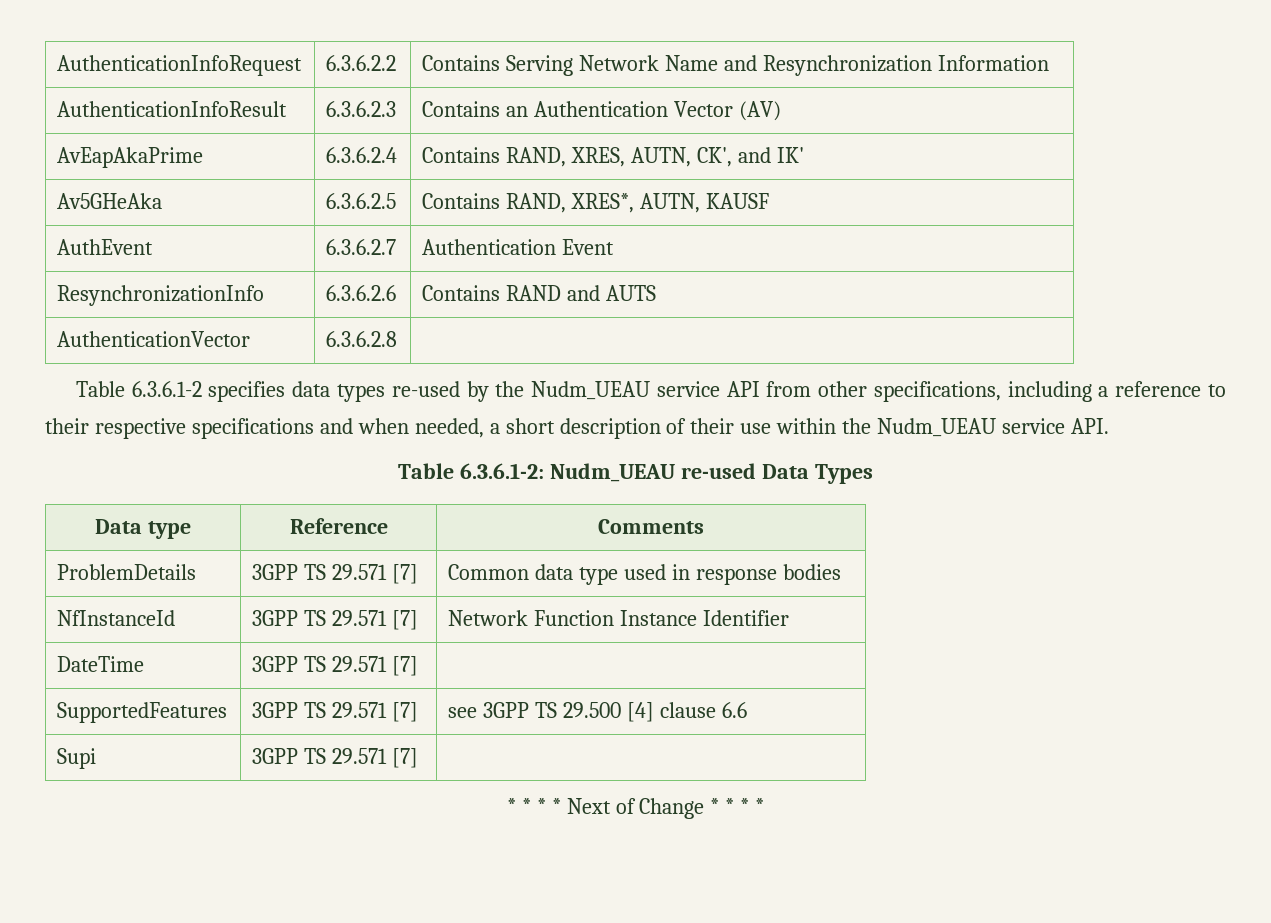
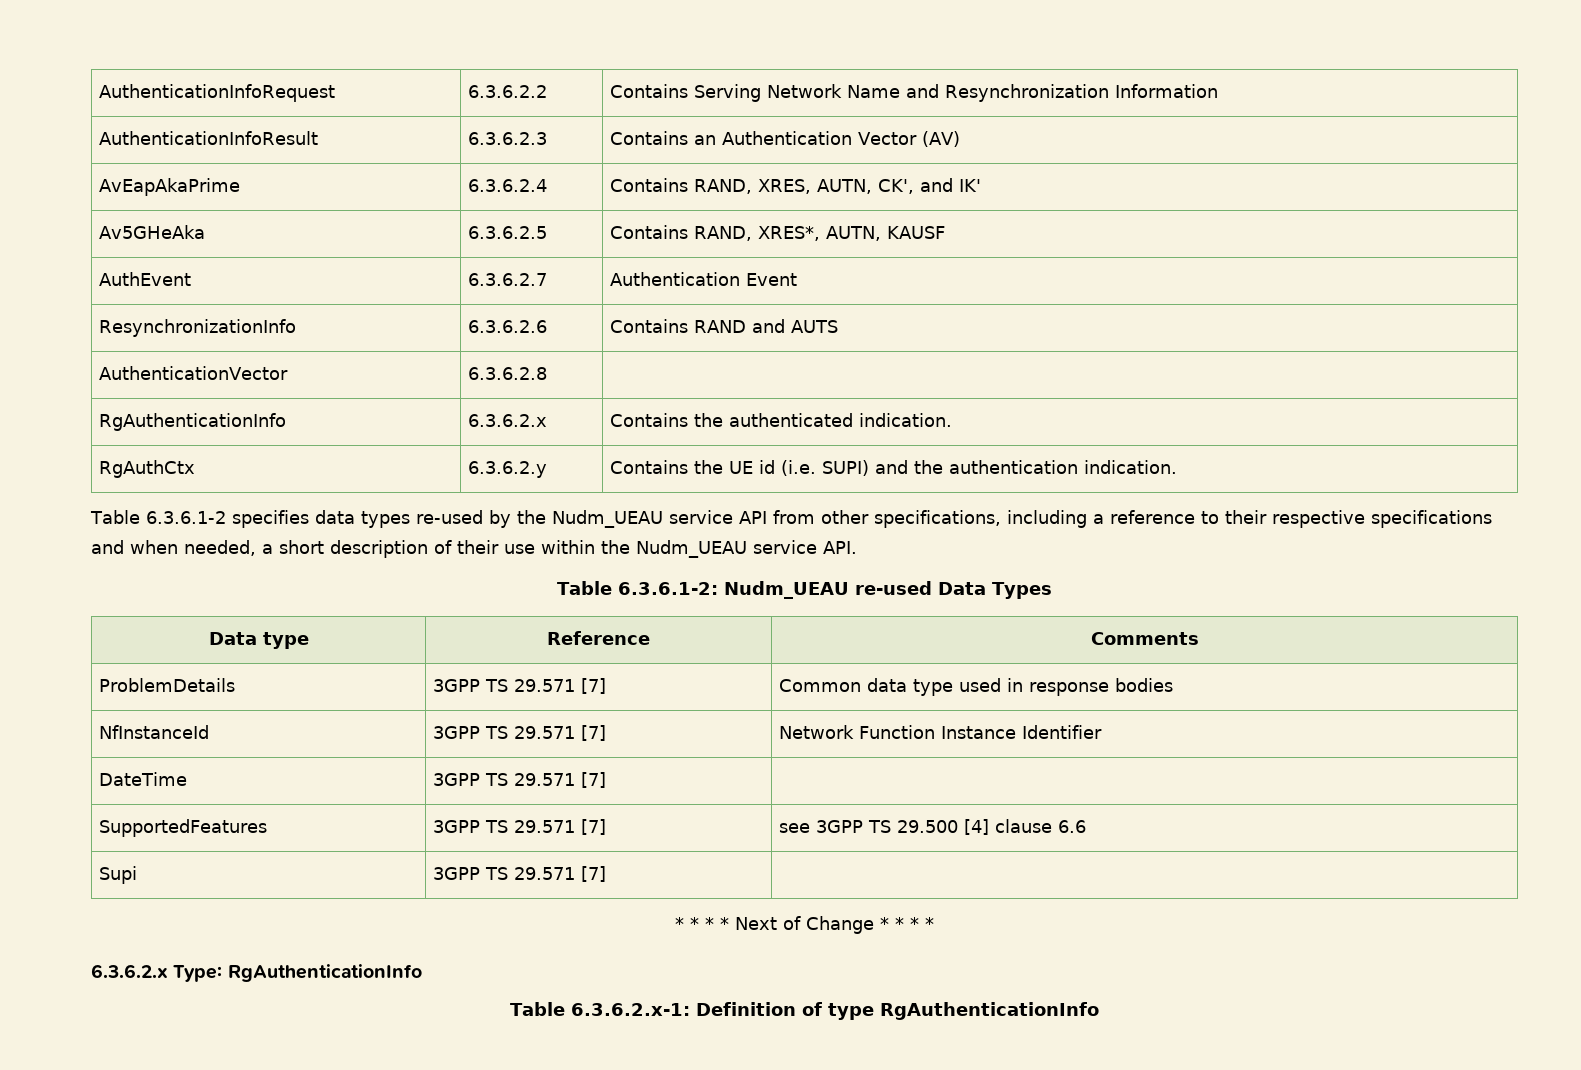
+ RgAuthenticationInfo | 6.3.6.2.x | Contains the authenticated indication.
+ RgAuthCtx | 6.3.6.2.y | Contains the UE id (i.e. SUPI) and the authentication indication.
+ 6.3.6.2.x Type: RgAuthenticationInfo
+ Table 6.3.6.2.x-1: Definition of type RgAuthenticationInfo

